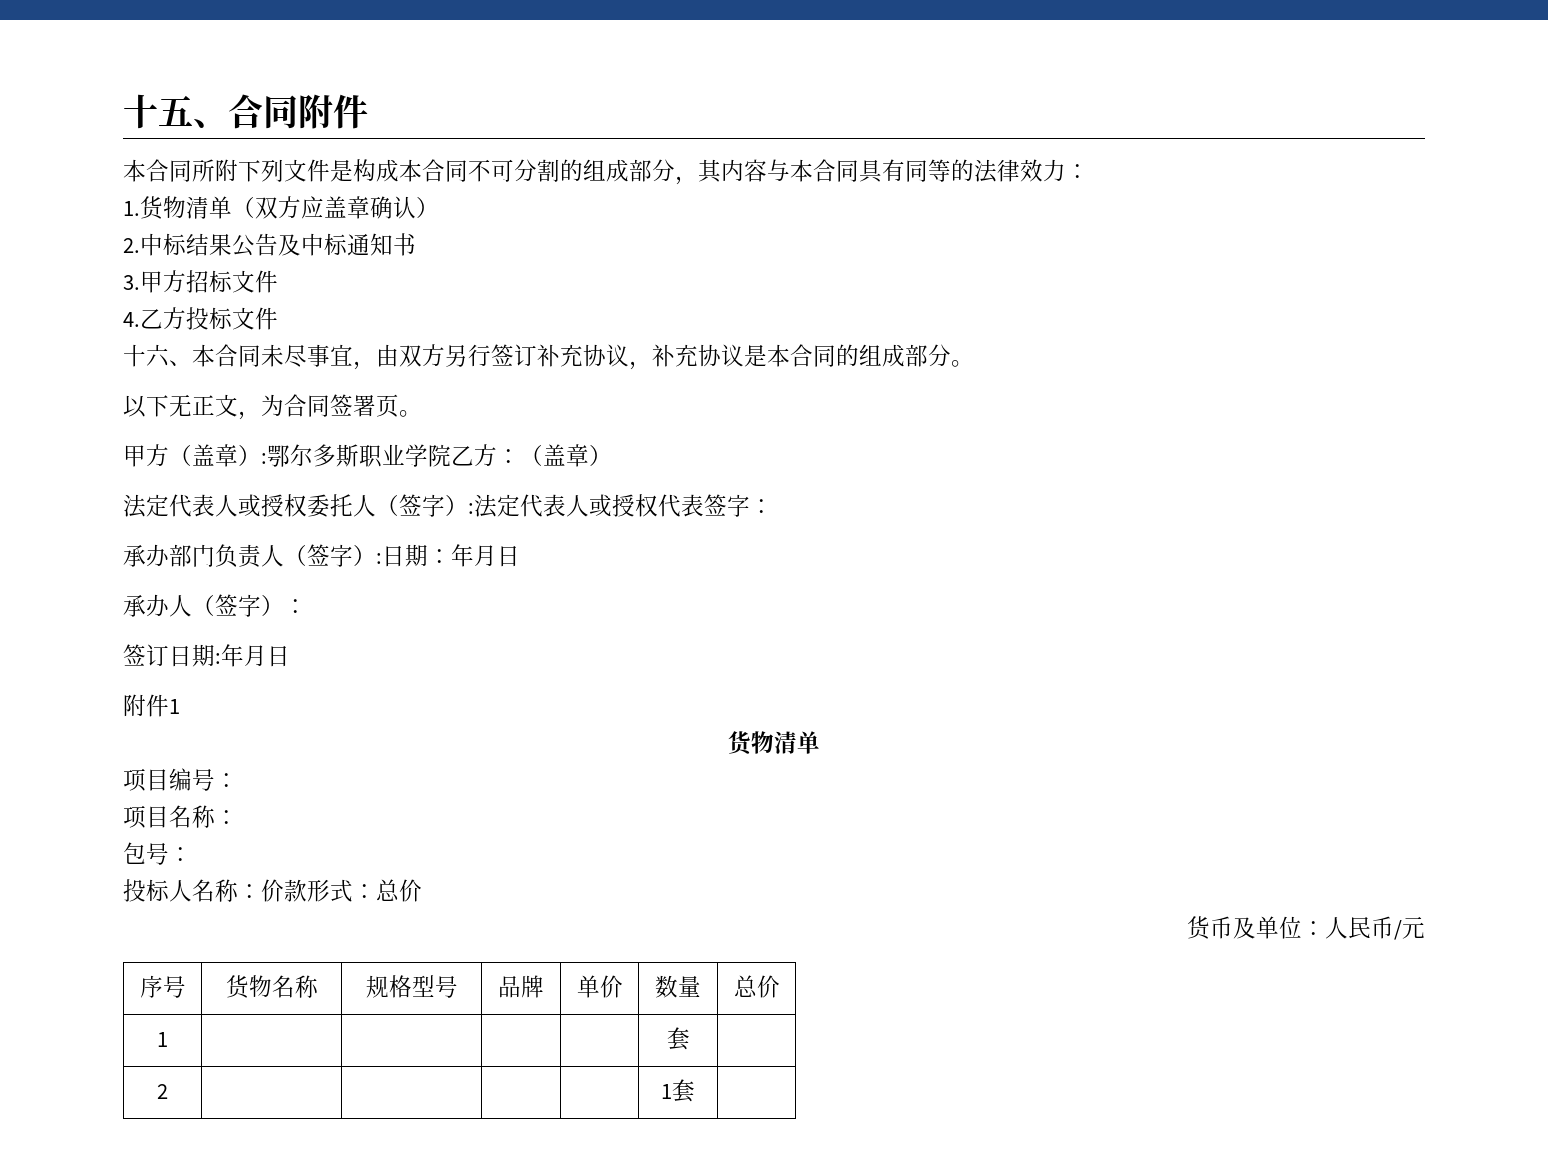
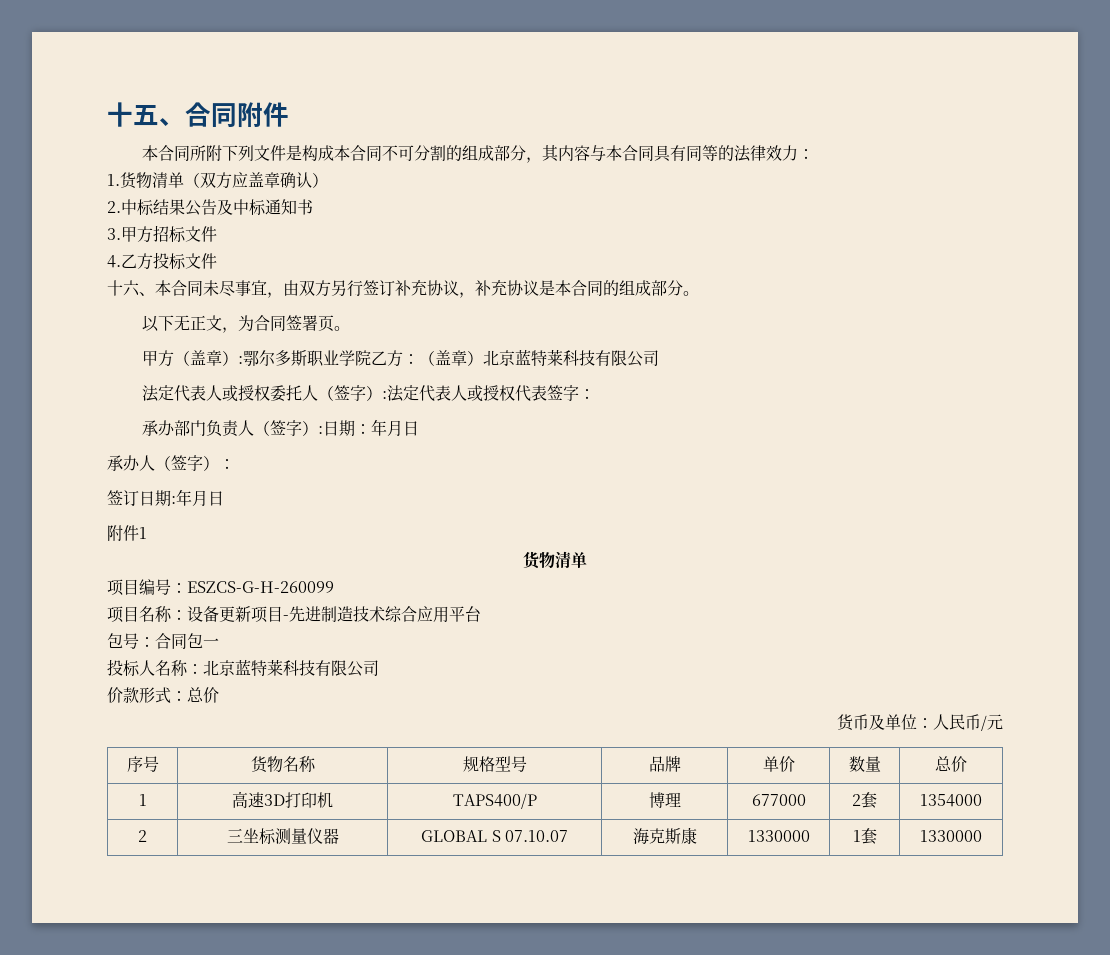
- 甲方（盖章）:鄂尔多斯职业学院乙方：（盖章）
+ 甲方（盖章）:鄂尔多斯职业学院乙方：（盖章）北京蓝特莱科技有限公司
- 项目编号：
+ 项目编号：ESZCS-G-H-260099
- 项目名称：
+ 项目名称：设备更新项⽬-先进制造技术综合应⽤平台
- 包号：
+ 包号：合同包⼀
- 投标人名称：价款形式：总价
+ 投标人名称：北京蓝特莱科技有限公司
+ 价款形式：总价
  序号 | 货物名称 | 规格型号 | 品牌 | 单价 | 数量 | 总价
- 1 | | | | | 套 |
+ 1 | 高速3D打印机 | TAPS400/P | 博理 | 677000 | 2套 | 1354000
- 2 | | | | | 1套 |
+ 2 | 三坐标测量仪器 | GLOBAL S 07.10.07 | 海克斯康 | 1330000 | 1套 | 1330000

